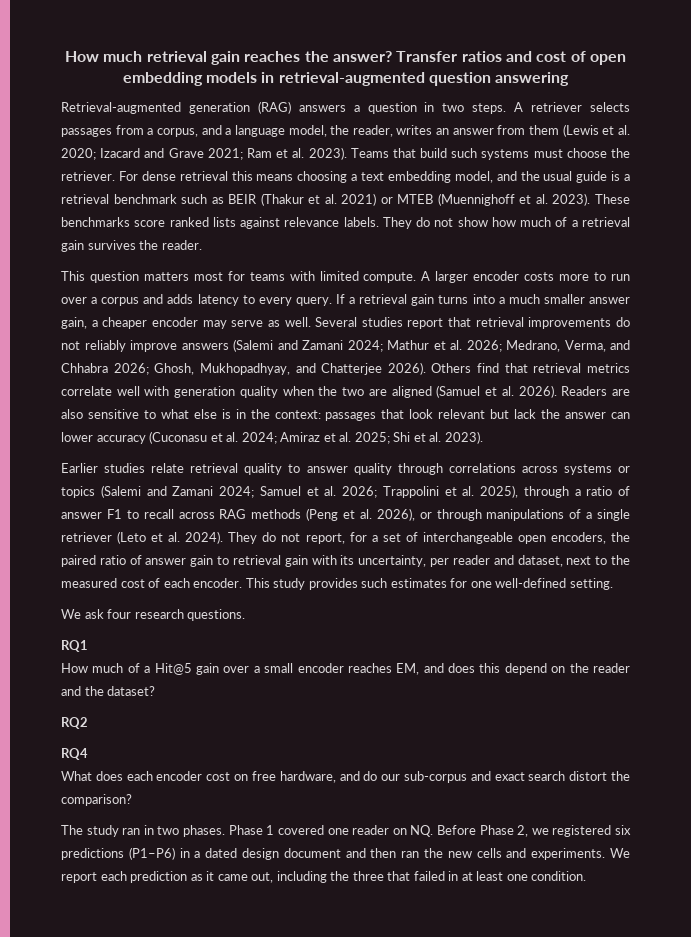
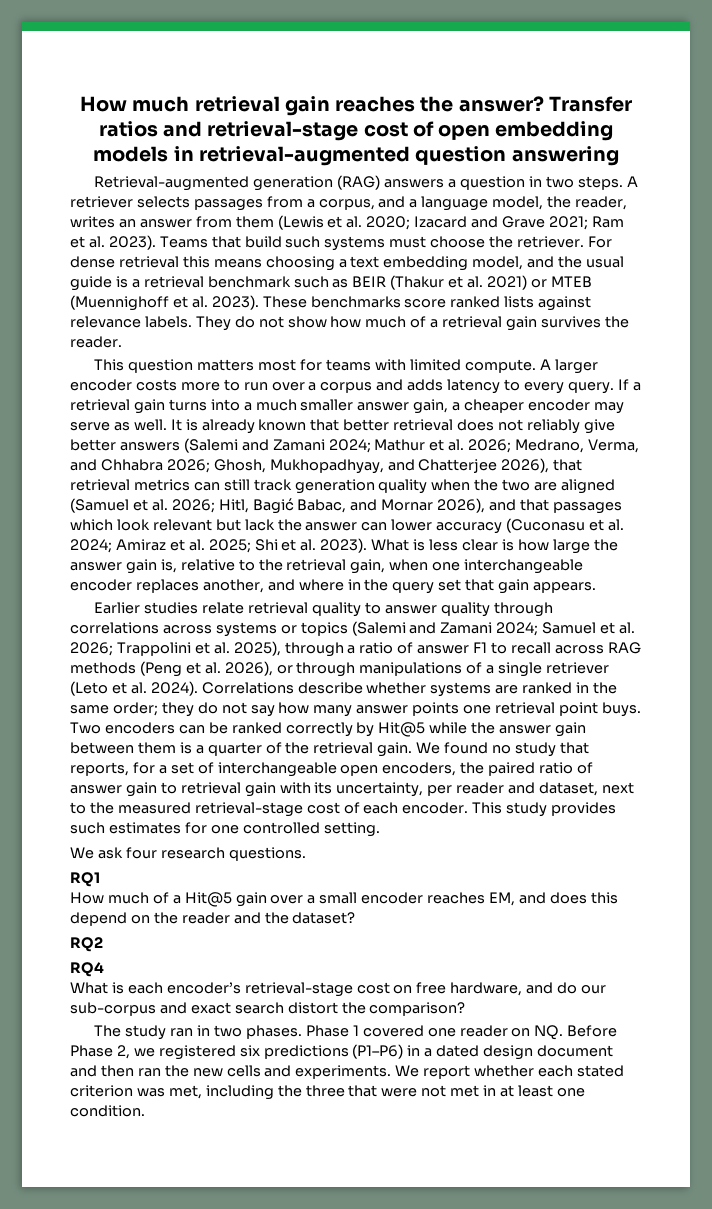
- Transfer ratios and cost of open embedding models in retrieval-augmented question answering
+ Transfer ratios and retrieval-stage cost of open embedding models in retrieval-augmented question answering
- Several studies report that retrieval improvements do not reliably improve answers (Salemi and Zamani 2024; Mathur et al. 2026; Medrano, Verma, and Chhabra 2026; Ghosh, Mukhopadhyay, and Chatterjee 2026). Others find that retrieval metrics correlate well with generation quality when the two are aligned (Samuel et al. 2026). Readers are also sensitive to what else is in the context: passages that look relevant but lack the answer can lower accuracy (Cuconasu et al. 2024; Amiraz et al. 2025; Shi et al. 2023).
+ It is already known that better retrieval does not reliably give better answers (Salemi and Zamani 2024; Mathur et al. 2026; Medrano, Verma, and Chhabra 2026; Ghosh, Mukhopadhyay, and Chatterjee 2026), that retrieval metrics can still track generation quality when the two are aligned (Samuel et al. 2026; Hitl, Bagić Babac, and Mornar 2026), and that passages which look relevant but lack the answer can lower accuracy (Cuconasu et al. 2024; Amiraz et al. 2025; Shi et al. 2023). What is less clear is how large the answer gain is, relative to the retrieval gain, when one interchangeable encoder replaces another, and where in the query set that gain appears.
- They do not report, for a set of interchangeable open encoders, the paired ratio of answer gain to retrieval gain with its uncertainty, per reader and dataset, next to the measured cost of each encoder.
+ Correlations describe whether systems are ranked in the same order; they do not say how many answer points one retrieval point buys. Two encoders can be ranked correctly by Hit@5 while the answer gain between them is a quarter of the retrieval gain. We found no study that reports, for a set of interchangeable open encoders, the paired ratio of answer gain to retrieval gain with its uncertainty, per reader and dataset, next to the measured retrieval-stage cost of each encoder.
- This study provides such estimates for one well-defined setting.
+ This study provides such estimates for one controlled setting.
- What does each encoder cost on free hardware, and do our sub-corpus and exact search distort the comparison?
+ What is each encoder’s retrieval-stage cost on free hardware, and do our sub-corpus and exact search distort the comparison?
- We report each prediction as it came out, including the three that failed in at least one condition.
+ We report whether each stated criterion was met, including the three that were not met in at least one condition.

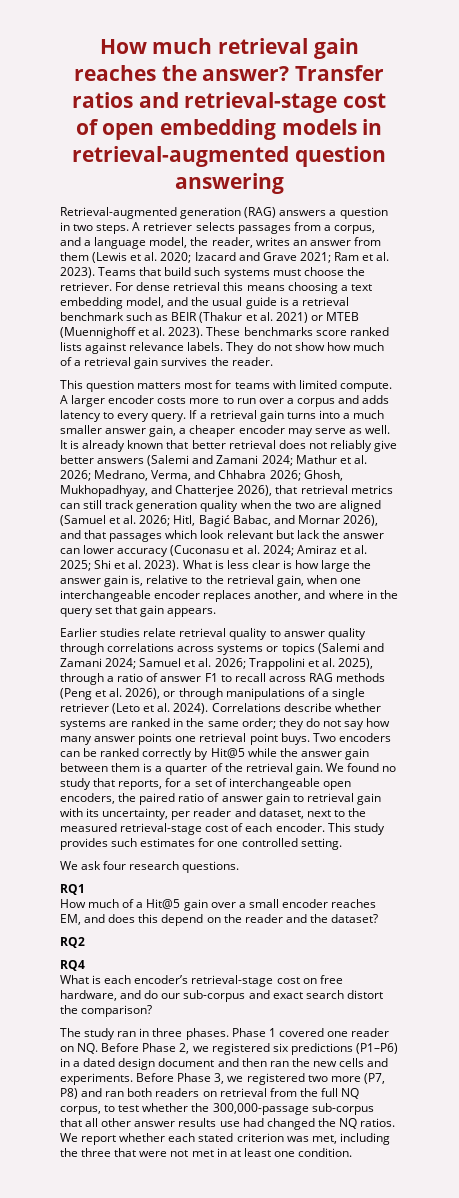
- The study ran in two phases.
+ The study ran in three phases.
+ Before Phase 3, we registered two more (P7, P8) and ran both readers on retrieval from the full NQ corpus, to test whether the 300,000-passage sub-corpus that all other answer results use had changed the NQ ratios.

